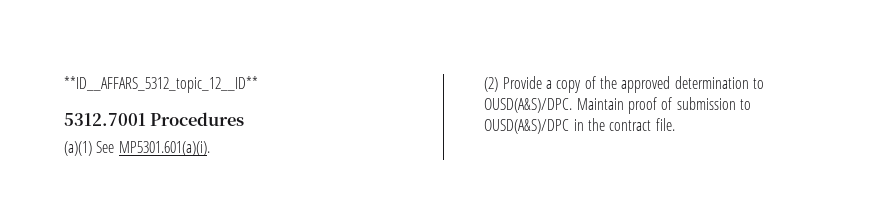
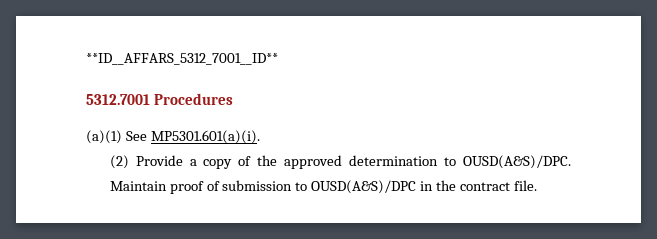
- **ID__AFFARS_5312_topic_12__ID**
+ **ID__AFFARS_5312_7001__ID**

